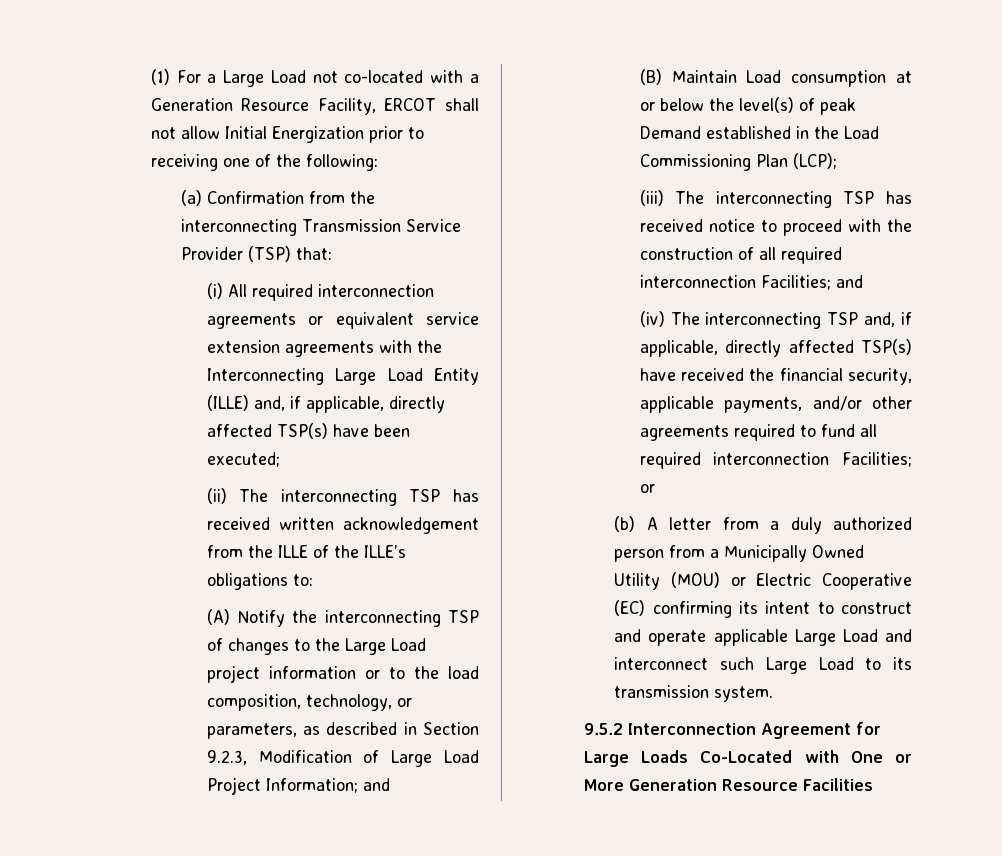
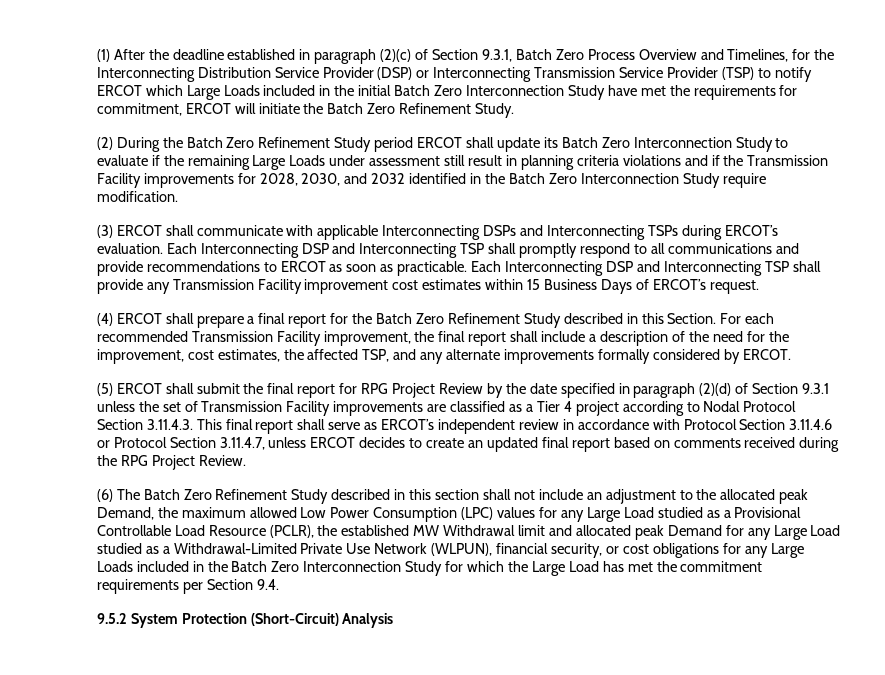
- (1) For a Large Load not co-located with a Generation Resource Facility, ERCOT shall not allow Initial Energization prior to receiving one of the following:
- (a) Confirmation from the interconnecting Transmission Service Provider (TSP) that:
- (i) All required interconnection agreements or equivalent service extension agreements with the Interconnecting Large Load Entity (ILLE) and, if applicable, directly affected TSP(s) have been executed;
- (ii) The interconnecting TSP has received written acknowledgement from the ILLE of the ILLE’s obligations to:
- (A) Notify the interconnecting TSP of changes to the Large Load project information or to the load composition, technology, or parameters, as described in Section 9.2.3, Modification of Large Load Project Information; and
- (B) Maintain Load consumption at or below the level(s) of peak Demand established in the Load Commissioning Plan (LCP);
- (iii) The interconnecting TSP has received notice to proceed with the construction of all required interconnection Facilities; and
- (iv) The interconnecting TSP and, if applicable, directly affected TSP(s) have received the financial security, applicable payments, and/or other agreements required to fund all required interconnection Facilities; or
- (b) A letter from a duly authorized person from a Municipally Owned Utility (MOU) or Electric Cooperative (EC) confirming its intent to construct and operate applicable Large Load and interconnect such Large Load to its transmission system.
- 9.5.2 Interconnection Agreement for Large Loads Co-Located with One or More Generation Resource Facilities
+ (1) After the deadline established in paragraph (2)(c) of Section 9.3.1, Batch Zero Process Overview and Timelines, for the Interconnecting Distribution Service Provider (DSP) or Interconnecting Transmission Service Provider (TSP) to notify ERCOT which Large Loads included in the initial Batch Zero Interconnection Study have met the requirements for commitment, ERCOT will initiate the Batch Zero Refinement Study.
+ (2) During the Batch Zero Refinement Study period ERCOT shall update its Batch Zero Interconnection Study to evaluate if the remaining Large Loads under assessment still result in planning criteria violations and if the Transmission Facility improvements for 2028, 2030, and 2032 identified in the Batch Zero Interconnection Study require modification.
+ (3) ERCOT shall communicate with applicable Interconnecting DSPs and Interconnecting TSPs during ERCOT’s evaluation. Each Interconnecting DSP and Interconnecting TSP shall promptly respond to all communications and provide recommendations to ERCOT as soon as practicable. Each Interconnecting DSP and Interconnecting TSP shall provide any Transmission Facility improvement cost estimates within 15 Business Days of ERCOT’s request.
+ (4) ERCOT shall prepare a final report for the Batch Zero Refinement Study described in this Section. For each recommended Transmission Facility improvement, the final report shall include a description of the need for the improvement, cost estimates, the affected TSP, and any alternate improvements formally considered by ERCOT.
+ (5) ERCOT shall submit the final report for RPG Project Review by the date specified in paragraph (2)(d) of Section 9.3.1 unless the set of Transmission Facility improvements are classified as a Tier 4 project according to Nodal Protocol Section 3.11.4.3. This final report shall serve as ERCOT’s independent review in accordance with Protocol Section 3.11.4.6 or Protocol Section 3.11.4.7, unless ERCOT decides to create an updated final report based on comments received during the RPG Project Review.
+ (6) The Batch Zero Refinement Study described in this section shall not include an adjustment to the allocated peak Demand, the maximum allowed Low Power Consumption (LPC) values for any Large Load studied as a Provisional Controllable Load Resource (PCLR), the established MW Withdrawal limit and allocated peak Demand for any Large Load studied as a Withdrawal-Limited Private Use Network (WLPUN), financial security, or cost obligations for any Large Loads included in the Batch Zero Interconnection Study for which the Large Load has met the commitment requirements per Section 9.4.
+ 9.5.2 System Protection (Short-Circuit) Analysis

